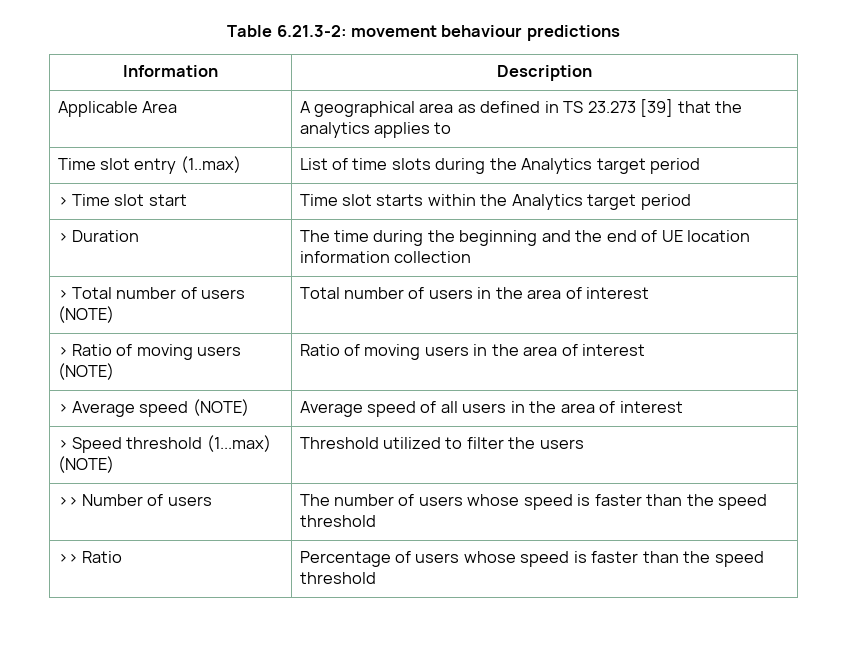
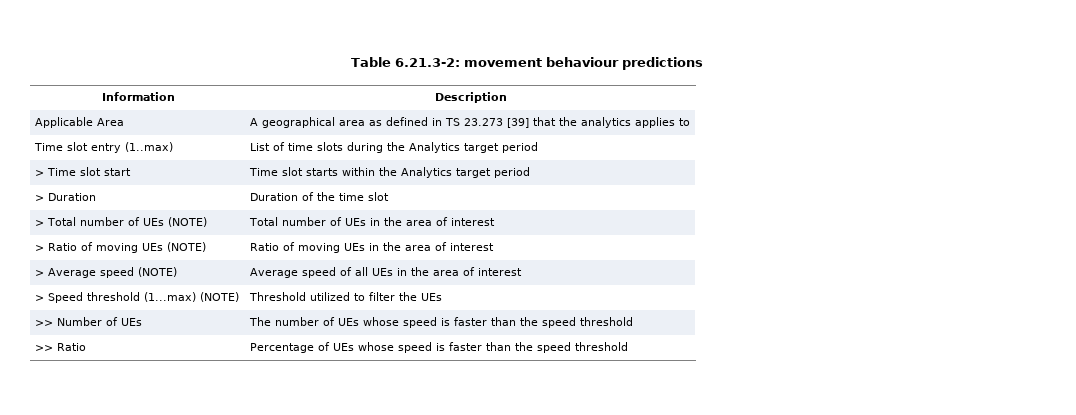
- > Duration | The time during the beginning and the end of UE location information collection
+ > Duration | Duration of the time slot
- > Total number of users (NOTE) | Total number of users in the area of interest
+ > Total number of UEs (NOTE) | Total number of UEs in the area of interest
- > Ratio of moving users (NOTE) | Ratio of moving users in the area of interest
+ > Ratio of moving UEs (NOTE) | Ratio of moving UEs in the area of interest
- > Average speed (NOTE) | Average speed of all users in the area of interest
+ > Average speed (NOTE) | Average speed of all UEs in the area of interest
- > Speed threshold (1...max) (NOTE) | Threshold utilized to filter the users
+ > Speed threshold (1...max) (NOTE) | Threshold utilized to filter the UEs
- >> Number of users | The number of users whose speed is faster than the speed threshold
+ >> Number of UEs | The number of UEs whose speed is faster than the speed threshold
- >> Ratio | Percentage of users whose speed is faster than the speed threshold
+ >> Ratio | Percentage of UEs whose speed is faster than the speed threshold

